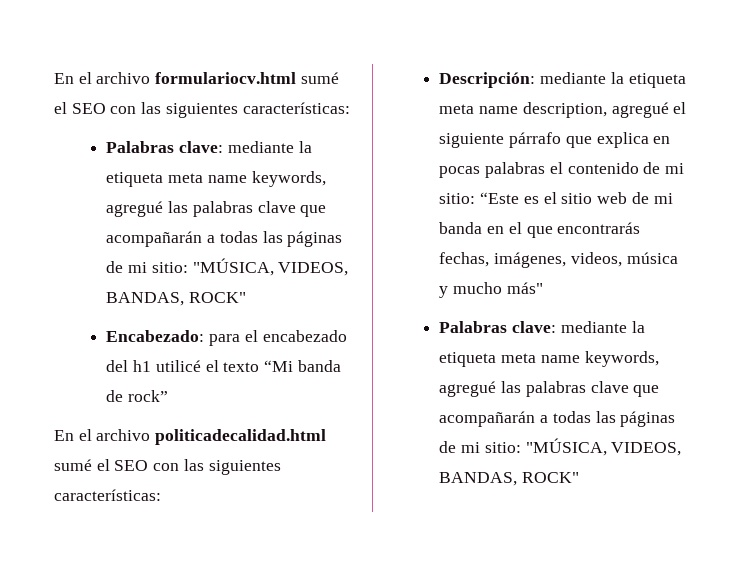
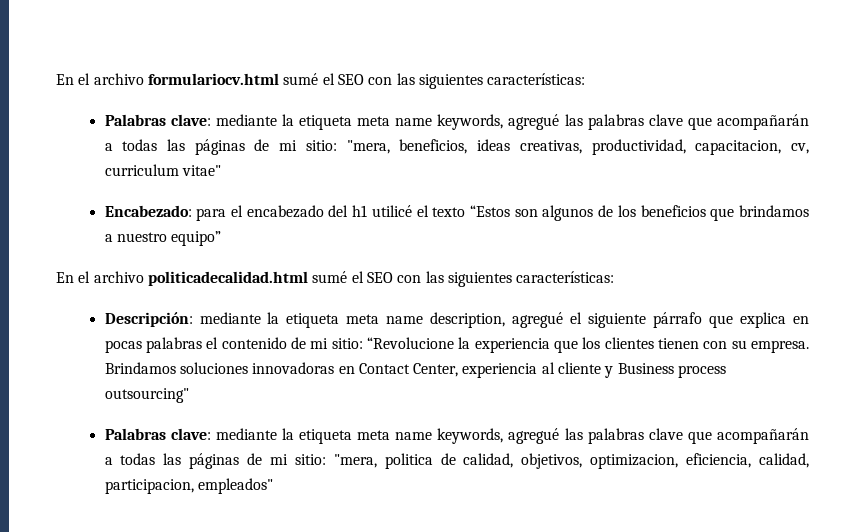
  En el archivo formulariocv.html sumé el SEO con las siguientes características:
- Palabras clave: mediante la etiqueta meta name keywords, agregué las palabras clave que acompañarán a todas las páginas de mi sitio: "MÚSICA, VIDEOS, BANDAS, ROCK"
+ Palabras clave: mediante la etiqueta meta name keywords, agregué las palabras clave que acompañarán a todas las páginas de mi sitio: "mera, beneficios, ideas creativas, productividad, capacitacion, cv, curriculum vitae"
- Encabezado: para el encabezado del h1 utilicé el texto “Mi banda de rock”
+ Encabezado: para el encabezado del h1 utilicé el texto “Estos son algunos de los beneficios que brindamos a nuestro equipo”
- Descripción: mediante la etiqueta meta name description, agregué el siguiente párrafo que explica en pocas palabras el contenido de mi sitio: “Este es el sitio web de mi banda en el que encontrarás fechas, imágenes, videos, música y mucho más"
- Palabras clave: mediante la etiqueta meta name keywords, agregué las palabras clave que acompañarán a todas las páginas de mi sitio: "MÚSICA, VIDEOS, BANDAS, ROCK"
+ Descripción: mediante la etiqueta meta name description, agregué el siguiente párrafo que explica en pocas palabras el contenido de mi sitio: “Revolucione la experiencia que los clientes tienen con su empresa. Brindamos soluciones innovadoras en Contact Center, experiencia al cliente y Business process outsourcing"
+ Palabras clave: mediante la etiqueta meta name keywords, agregué las palabras clave que acompañarán a todas las páginas de mi sitio: "mera, politica de calidad, objetivos, optimizacion, eficiencia, calidad, participacion, empleados"

